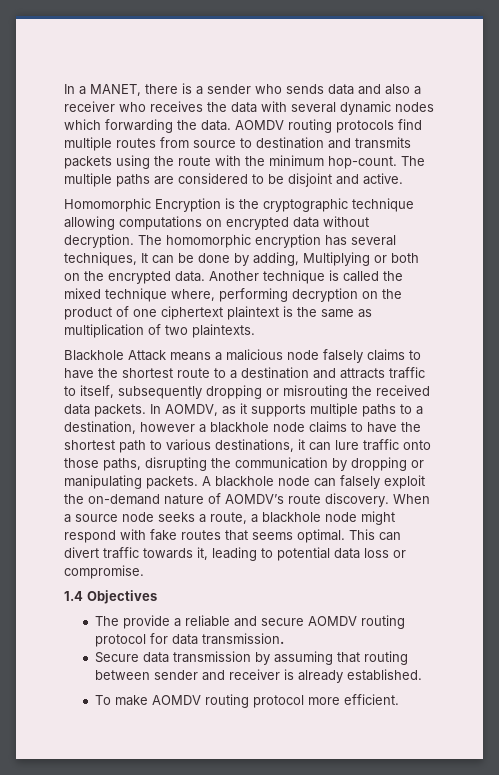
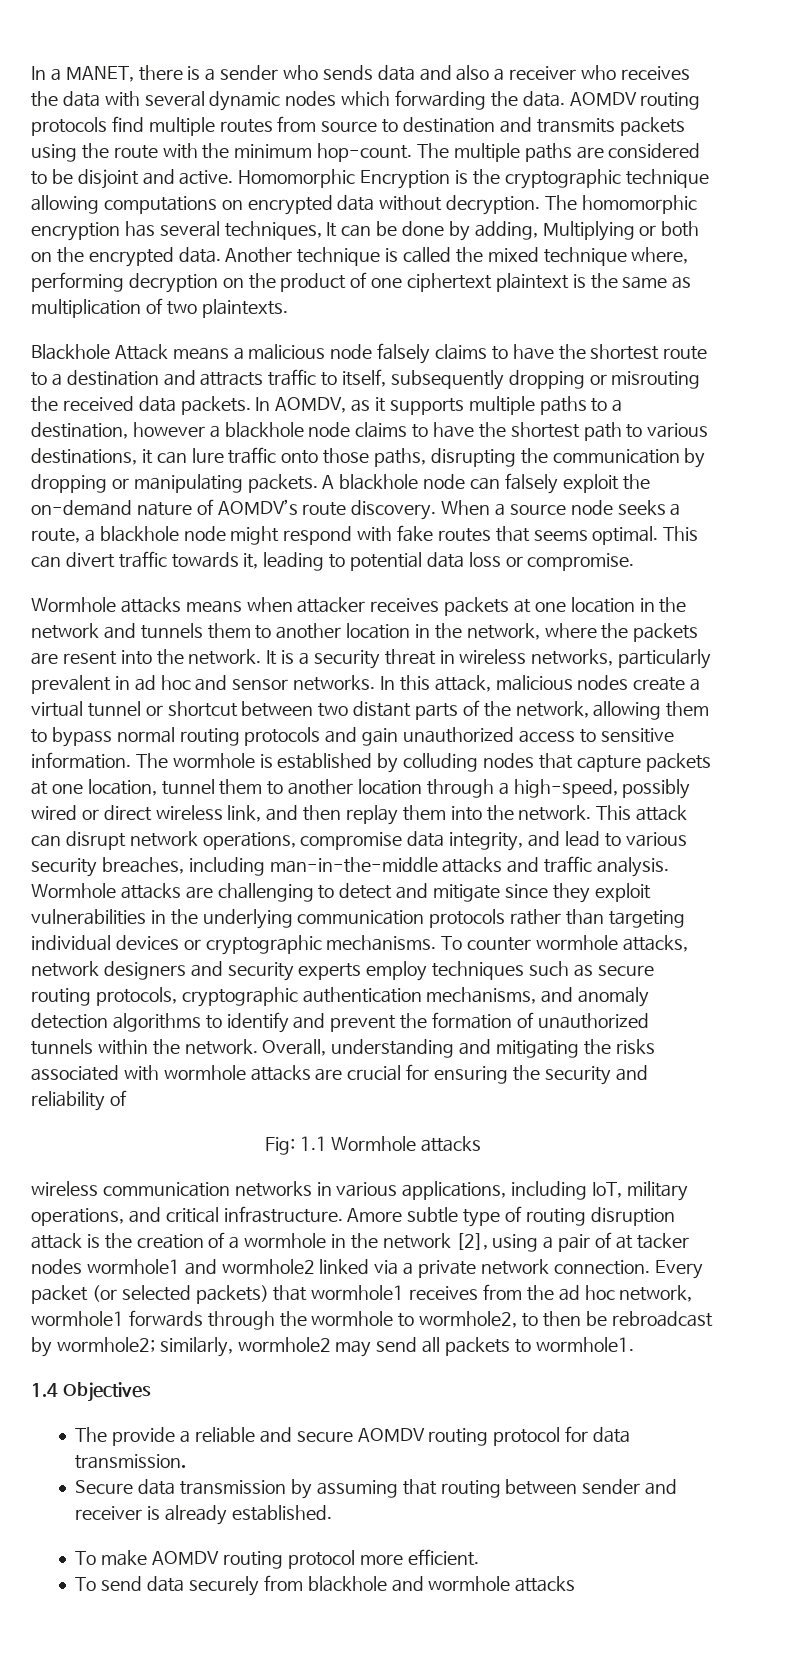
- The multiple paths are considered to be disjoint and active.
- Homomorphic Encryption is the cryptographic technique allowing computations on encrypted data without decryption.
+ The multiple paths are considered to be disjoint and active. Homomorphic Encryption is the cryptographic technique allowing computations on encrypted data without decryption.
+ Wormhole attacks means when attacker receives packets at one location in the network and tunnels them to another location in the network, where the packets are resent into the network. It is a security threat in wireless networks, particularly prevalent in ad hoc and sensor networks. In this attack, malicious nodes create a virtual tunnel or shortcut between two distant parts of the network, allowing them to bypass normal routing protocols and gain unauthorized access to sensitive information. The wormhole is established by colluding nodes that capture packets at one location, tunnel them to another location through a high-speed, possibly wired or direct wireless link, and then replay them into the network. This attack can disrupt network operations, compromise data integrity, and lead to various security breaches, including man-in-the-middle attacks and traffic analysis. Wormhole attacks are challenging to detect and mitigate since they exploit vulnerabilities in the underlying communication protocols rather than targeting individual devices or cryptographic mechanisms. To counter wormhole attacks, network designers and security experts employ techniques such as secure routing protocols, cryptographic authentication mechanisms, and anomaly detection algorithms to identify and prevent the formation of unauthorized tunnels within the network. Overall, understanding and mitigating the risks associated with wormhole attacks are crucial for ensuring the security and reliability of
+ Fig: 1.1 Wormhole attacks
+ wireless communication networks in various applications, including IoT, military operations, and critical infrastructure. Amore subtle type of routing disruption attack is the creation of a wormhole in the network [2], using a pair of at tacker nodes wormhole1 and wormhole2 linked via a private network connection. Every packet (or selected packets) that wormhole1 receives from the ad hoc network, wormhole1 forwards through the wormhole to wormhole2, to then be rebroadcast by wormhole2; similarly, wormhole2 may send all packets to wormhole1.
+ To send data securely from blackhole and wormhole attacks

